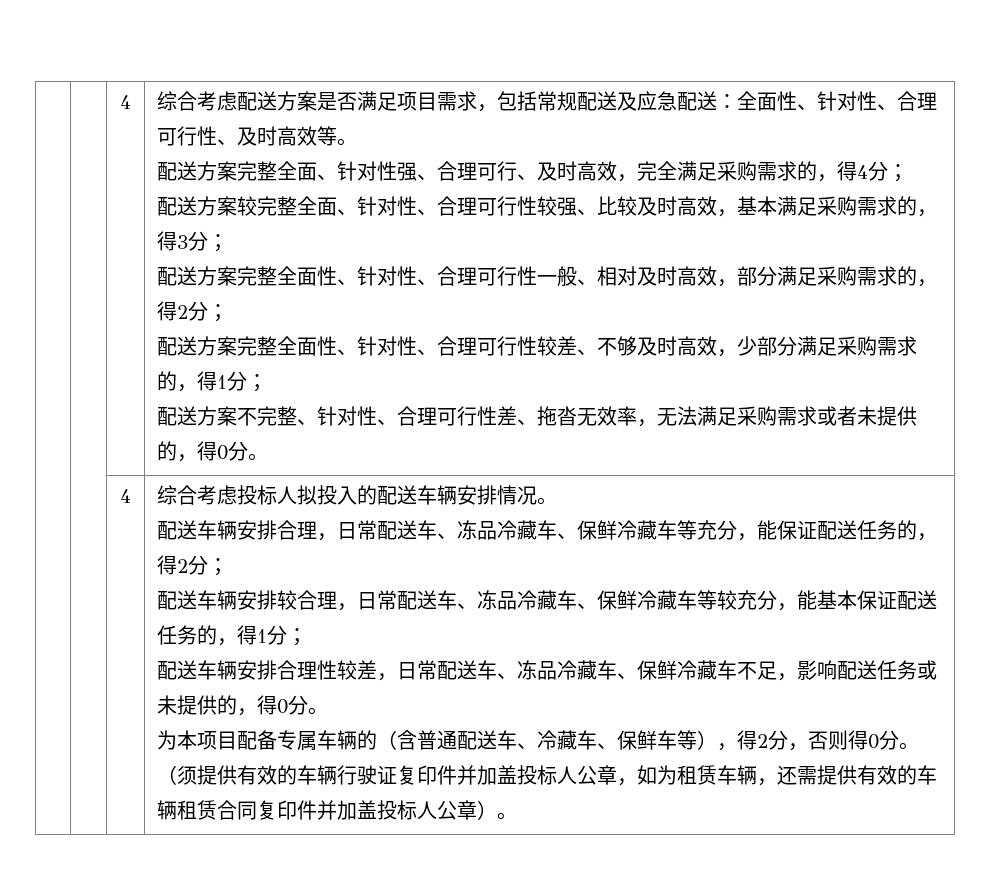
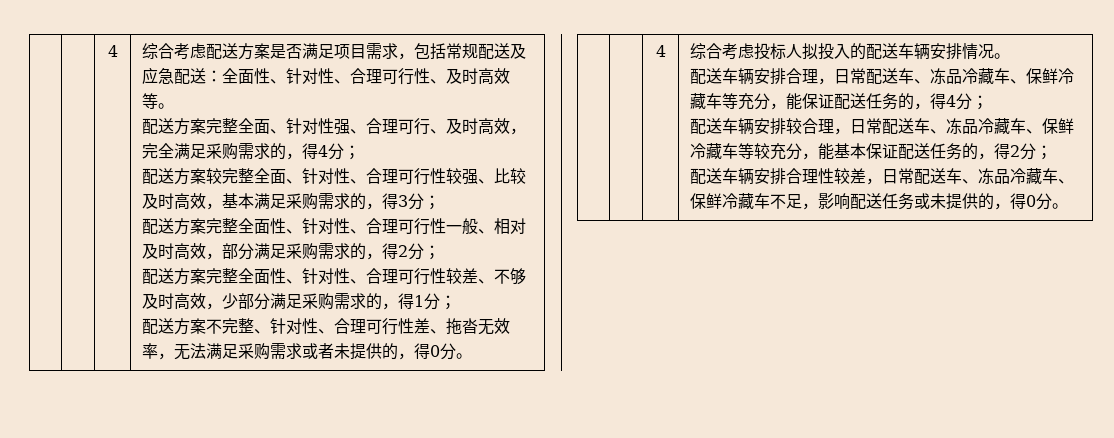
- 配送车辆安排合理，日常配送车、冻品冷藏车、保鲜冷藏车等充分，能保证配送任务的，得2分；
+ 配送车辆安排合理，日常配送车、冻品冷藏车、保鲜冷藏车等充分，能保证配送任务的，得4分；
- 配送车辆安排较合理，日常配送车、冻品冷藏车、保鲜冷藏车等较充分，能基本保证配送任务的，得1分；
+ 配送车辆安排较合理，日常配送车、冻品冷藏车、保鲜冷藏车等较充分，能基本保证配送任务的，得2分；
- 为本项目配备专属车辆的（含普通配送车、冷藏车、保鲜车等），得2分，否则得0分。（须提供有效的车辆行驶证复印件并加盖投标人公章，如为租赁车辆，还需提供有效的车辆租赁合同复印件并加盖投标人公章）。

